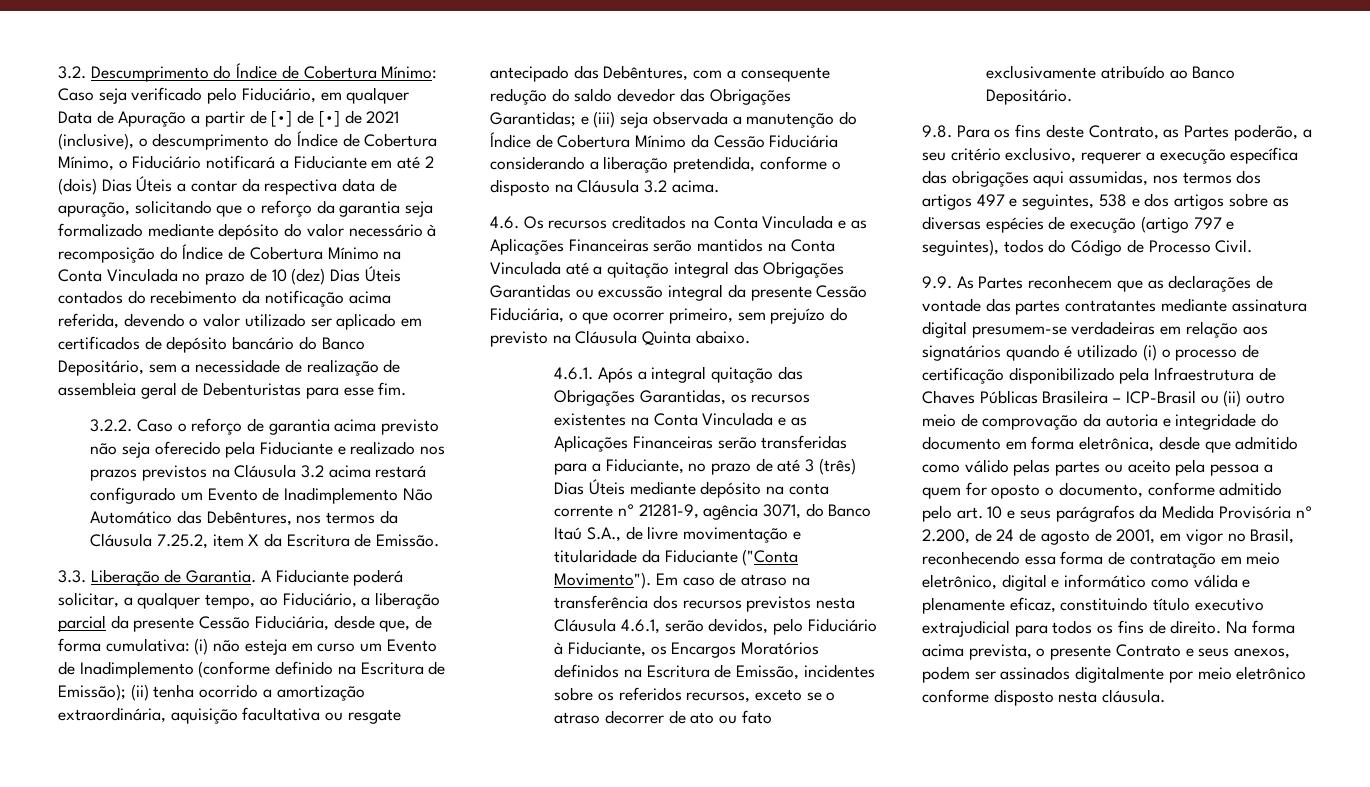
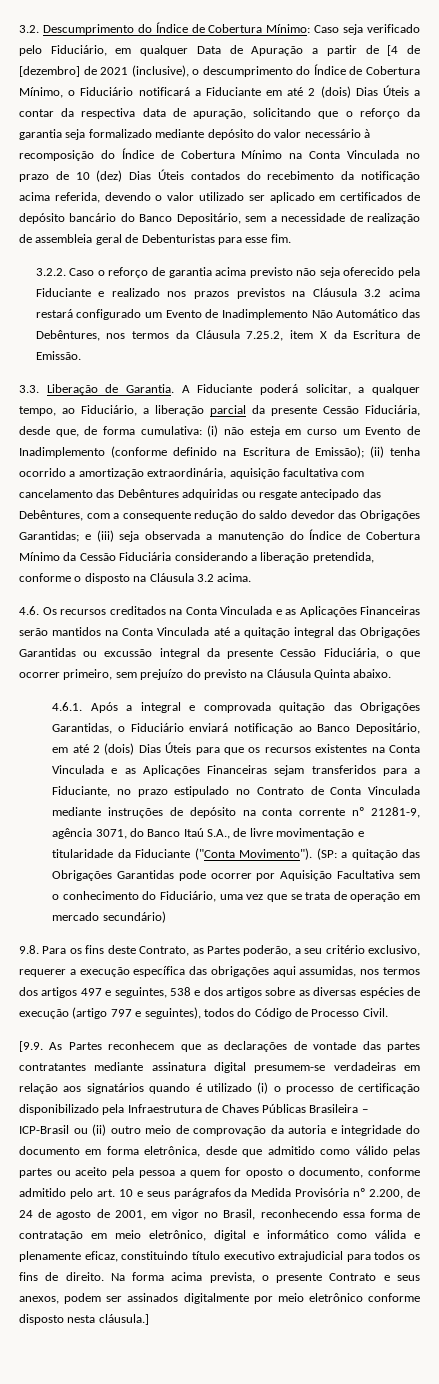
- Caso seja verificado pelo Fiduciário, em qualquer Data de Apuração a partir de [•] de [•] de 2021 (inclusive), o descumprimento do Índice de Cobertura Mínimo, o Fiduciário notificará a Fiduciante em até 2 (dois) Dias Úteis a contar da respectiva data de apuração, solicitando que o reforço da garantia seja formalizado mediante depósito do valor necessário à recomposição do Índice de Cobertura Mínimo na Conta Vinculada no prazo de 10 (dez) Dias Úteis contados do recebimento da notificação acima referida, devendo o valor utilizado ser aplicado em certificados de depósito bancário do Banco Depositário, sem a necessidade de realização de assembleia geral de Debenturistas para esse fim.
+ Caso seja verificado pelo Fiduciário, em qualquer Data de Apuração a partir de [4 de [dezembro] de 2021 (inclusive), o descumprimento do Índice de Cobertura Mínimo, o Fiduciário notificará a Fiduciante em até 2 (dois) Dias Úteis a contar da respectiva data de apuração, solicitando que o reforço da garantia seja formalizado mediante depósito do valor necessário à recomposição do Índice de Cobertura Mínimo na Conta Vinculada no prazo de 10 (dez) Dias Úteis contados do recebimento da notificação acima referida, devendo o valor utilizado ser aplicado em certificados de depósito bancário do Banco Depositário, sem a necessidade de realização de assembleia geral de Debenturistas para esse fim.
- (ii) tenha ocorrido a amortização extraordinária, aquisição facultativa ou resgate antecipado das Debêntures, com a consequente redução do saldo devedor das Obrigações Garantidas;
+ (ii) tenha ocorrido a amortização extraordinária, aquisição facultativa com cancelamento das Debêntures adquiridas ou resgate antecipado das Debêntures, com a consequente redução do saldo devedor das Obrigações Garantidas;
- 4.6.1. Após a integral quitação das Obrigações Garantidas, os recursos existentes na Conta Vinculada e as Aplicações Financeiras serão transferidas para a Fiduciante, no prazo de até 3 (três) Dias Úteis mediante depósito na conta corrente nº 21281-9, agência 3071, do Banco Itaú S.A., de livre movimentação e titularidade da Fiduciante ("Conta Movimento").
+ 4.6.1. Após a integral e comprovada quitação das Obrigações Garantidas, o Fiduciário enviará notificação ao Banco Depositário, em até 2 (dois) Dias Úteis para que os recursos existentes na Conta Vinculada e as Aplicações Financeiras sejam transferidos para a Fiduciante, no prazo estipulado no Contrato de Conta Vinculada mediante instruções de depósito na conta corrente nº 21281-9, agência 3071, do Banco Itaú S.A., de livre movimentação e titularidade da Fiduciante ("Conta Movimento").
- Em caso de atraso na transferência dos recursos previstos nesta Cláusula 4.6.1, serão devidos, pelo Fiduciário à Fiduciante, os Encargos Moratórios definidos na Escritura de Emissão, incidentes sobre os referidos recursos, exceto se o atraso decorrer de ato ou fato exclusivamente atribuído ao Banco Depositário.
+ (SP: a quitação das Obrigações Garantidas pode ocorrer por Aquisição Facultativa sem o conhecimento do Fiduciário, uma vez que se trata de operação em mercado secundário)
- 9.9. As Partes reconhecem que as declarações de vontade das partes contratantes mediante assinatura digital presumem-se verdadeiras em relação aos signatários quando é utilizado (i) o processo de certificação disponibilizado pela Infraestrutura de Chaves Públicas Brasileira – ICP-Brasil ou (ii) outro meio de comprovação da autoria e integridade do documento em forma eletrônica, desde que admitido como válido pelas partes ou aceito pela pessoa a quem for oposto o documento, conforme admitido pelo art. 10 e seus parágrafos da Medida Provisória nº 2.200, de 24 de agosto de 2001, em vigor no Brasil, reconhecendo essa forma de contratação em meio eletrônico, digital e informático como válida e plenamente eficaz, constituindo título executivo extrajudicial para todos os fins de direito.
+ [9.9. As Partes reconhecem que as declarações de vontade das partes contratantes mediante assinatura digital presumem-se verdadeiras em relação aos signatários quando é utilizado (i) o processo de certificação disponibilizado pela Infraestrutura de Chaves Públicas Brasileira – ICP-Brasil ou (ii) outro meio de comprovação da autoria e integridade do documento em forma eletrônica, desde que admitido como válido pelas partes ou aceito pela pessoa a quem for oposto o documento, conforme admitido pelo art. 10 e seus parágrafos da Medida Provisória nº 2.200, de 24 de agosto de 2001, em vigor no Brasil, reconhecendo essa forma de contratação em meio eletrônico, digital e informático como válida e plenamente eficaz, constituindo título executivo extrajudicial para todos os fins de direito.
- Na forma acima prevista, o presente Contrato e seus anexos, podem ser assinados digitalmente por meio eletrônico conforme disposto nesta cláusula.
+ Na forma acima prevista, o presente Contrato e seus anexos, podem ser assinados digitalmente por meio eletrônico conforme disposto nesta cláusula.]

